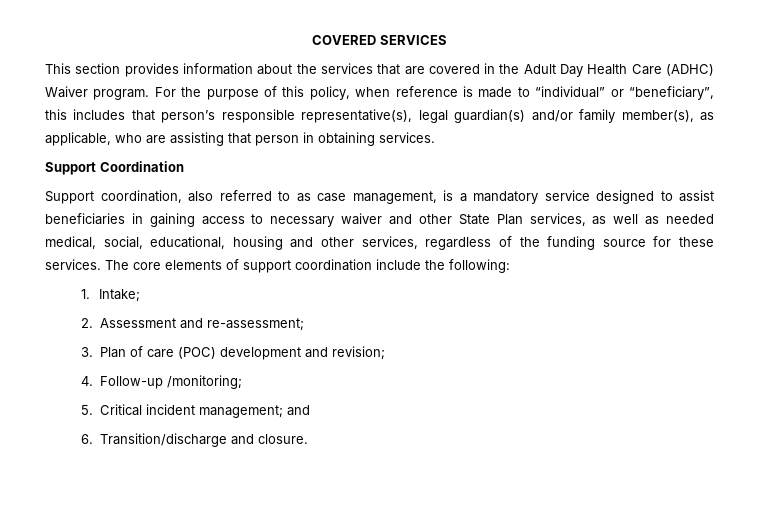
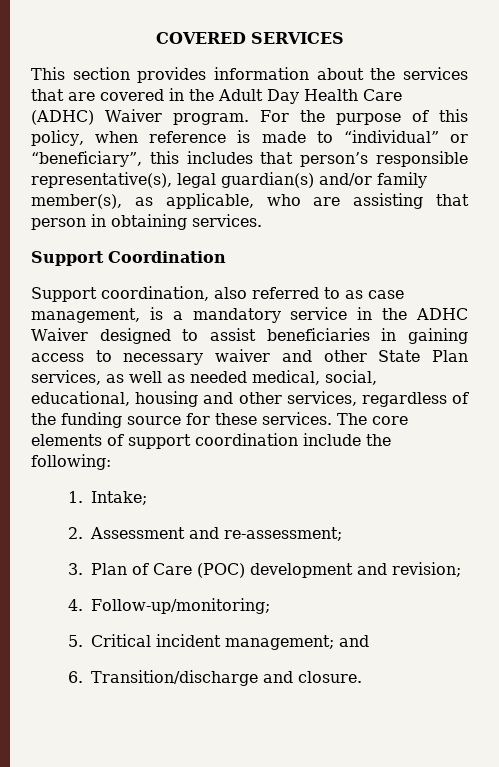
- Support coordination, also referred to as case management, is a mandatory service designed to assist beneficiaries in gaining access to necessary waiver and other State Plan services, as well as needed medical, social, educational, housing and other services, regardless of the funding source for these services.
+ Support coordination, also referred to as case management, is a mandatory service in the ADHC Waiver designed to assist beneficiaries in gaining access to necessary waiver and other State Plan services, as well as needed medical, social, educational, housing and other services, regardless of the funding source for these services.
- 3. Plan of care (POC) development and revision;
+ 3. Plan of Care (POC) development and revision;
- 4. Follow-up /monitoring;
+ 4. Follow-up/monitoring;

